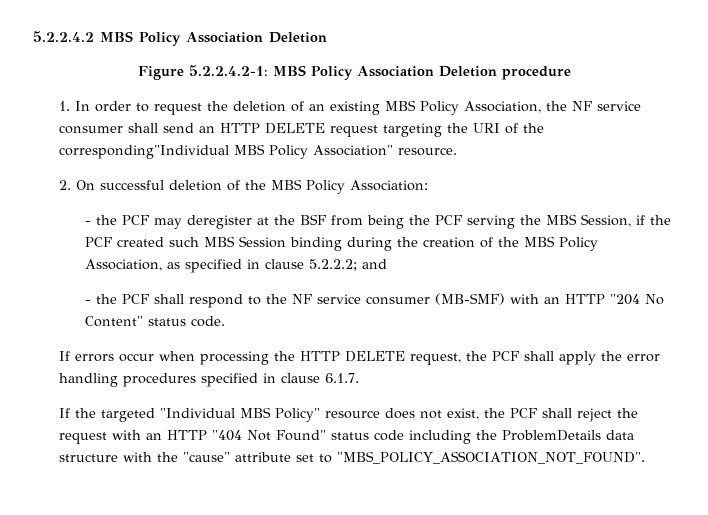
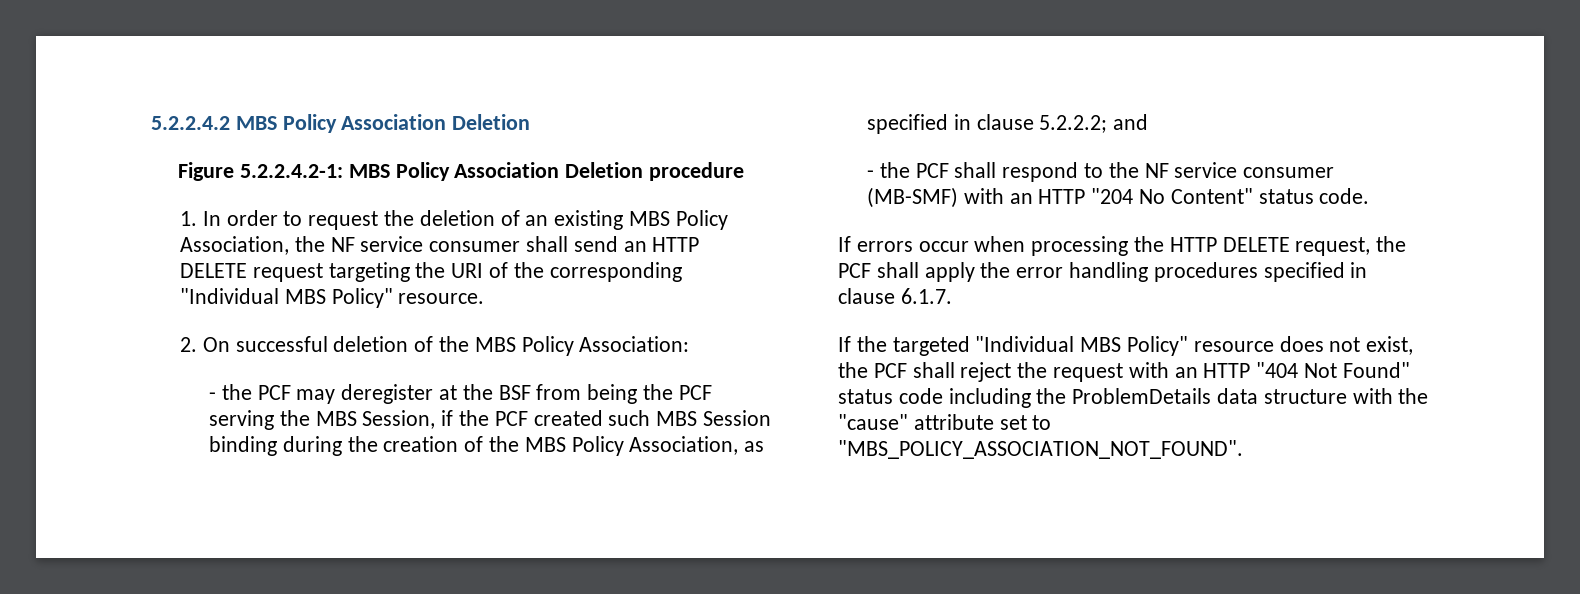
- 1. In order to request the deletion of an existing MBS Policy Association, the NF service consumer shall send an HTTP DELETE request targeting the URI of the corresponding"Individual MBS Policy Association" resource.
+ 1. In order to request the deletion of an existing MBS Policy Association, the NF service consumer shall send an HTTP DELETE request targeting the URI of the corresponding "Individual MBS Policy" resource.

